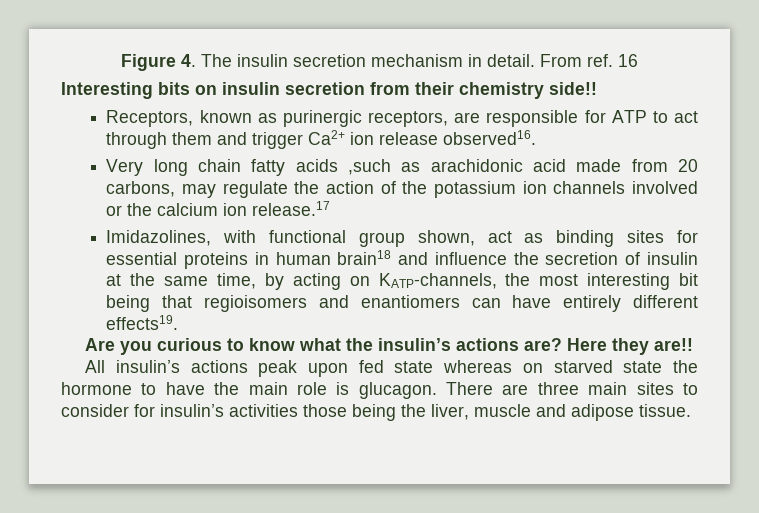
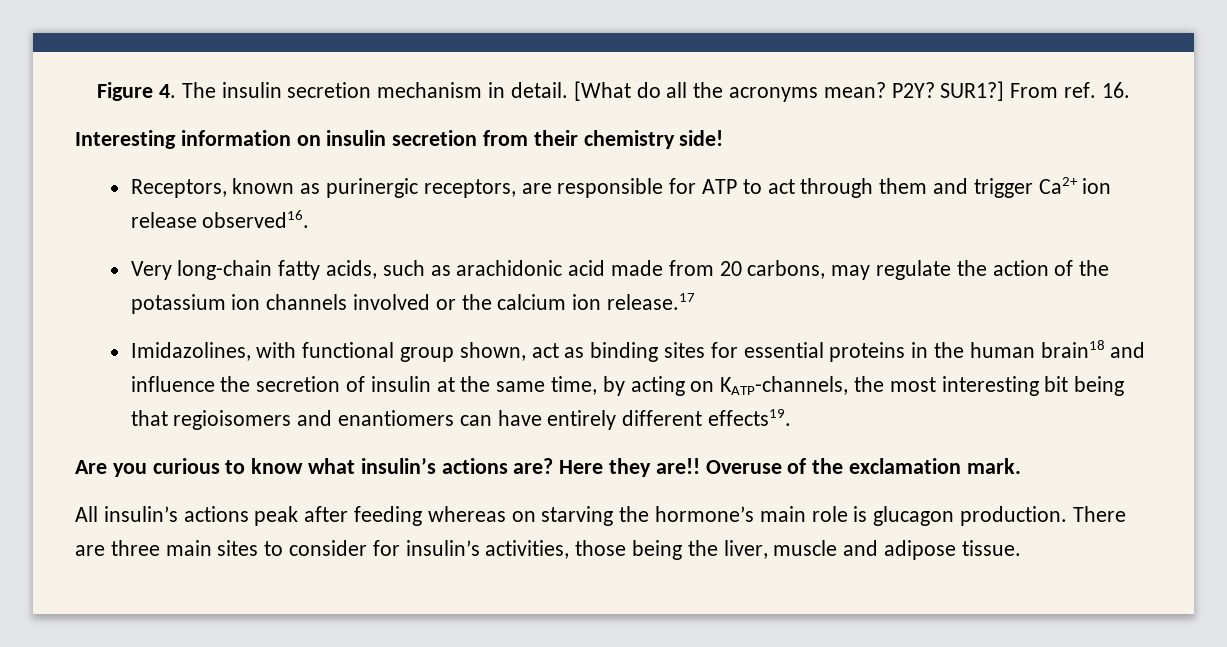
+ [What do all the acronyms mean? P2Y? SUR1?]
- From ref. 16
+ From ref. 16.
- Interesting bits on insulin secretion from their chemistry side!!
+ Interesting information on insulin secretion from their chemistry side!
- Very long chain fatty acids ,such as arachidonic acid made from 20 carbons, may regulate the action of the potassium ion channels involved or the calcium ion release.17
+ Very long-chain fatty acids, such as arachidonic acid made from 20 carbons, may regulate the action of the potassium ion channels involved or the calcium ion release.17
- Imidazolines, with functional group shown, act as binding sites for essential proteins in human brain18 and influence the secretion of insulin at the same time, by acting on KATP-channels, the most interesting bit being that regioisomers and enantiomers can have entirely different effects19.
+ Imidazolines, with functional group shown, act as binding sites for essential proteins in the human brain18 and influence the secretion of insulin at the same time, by acting on KATP-channels, the most interesting bit being that regioisomers and enantiomers can have entirely different effects19.
- Are you curious to know what the insulin’s actions are?
+ Are you curious to know what insulin’s actions are?
+ Overuse of the exclamation mark.
- All insulin’s actions peak upon fed state whereas on starved state the hormone to have the main role is glucagon.
+ All insulin’s actions peak after feeding whereas on starving the hormone’s main role is glucagon production.
- There are three main sites to consider for insulin’s activities those being the liver, muscle and adipose tissue.
+ There are three main sites to consider for insulin’s activities, those being the liver, muscle and adipose tissue.

